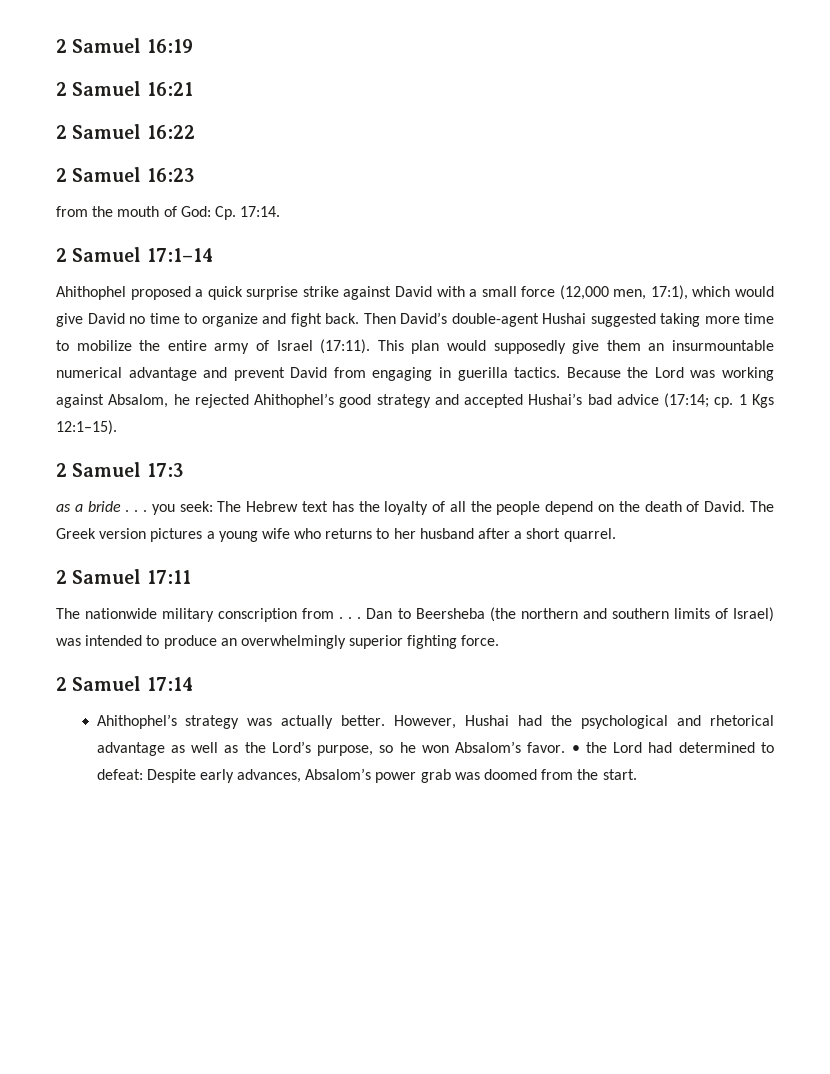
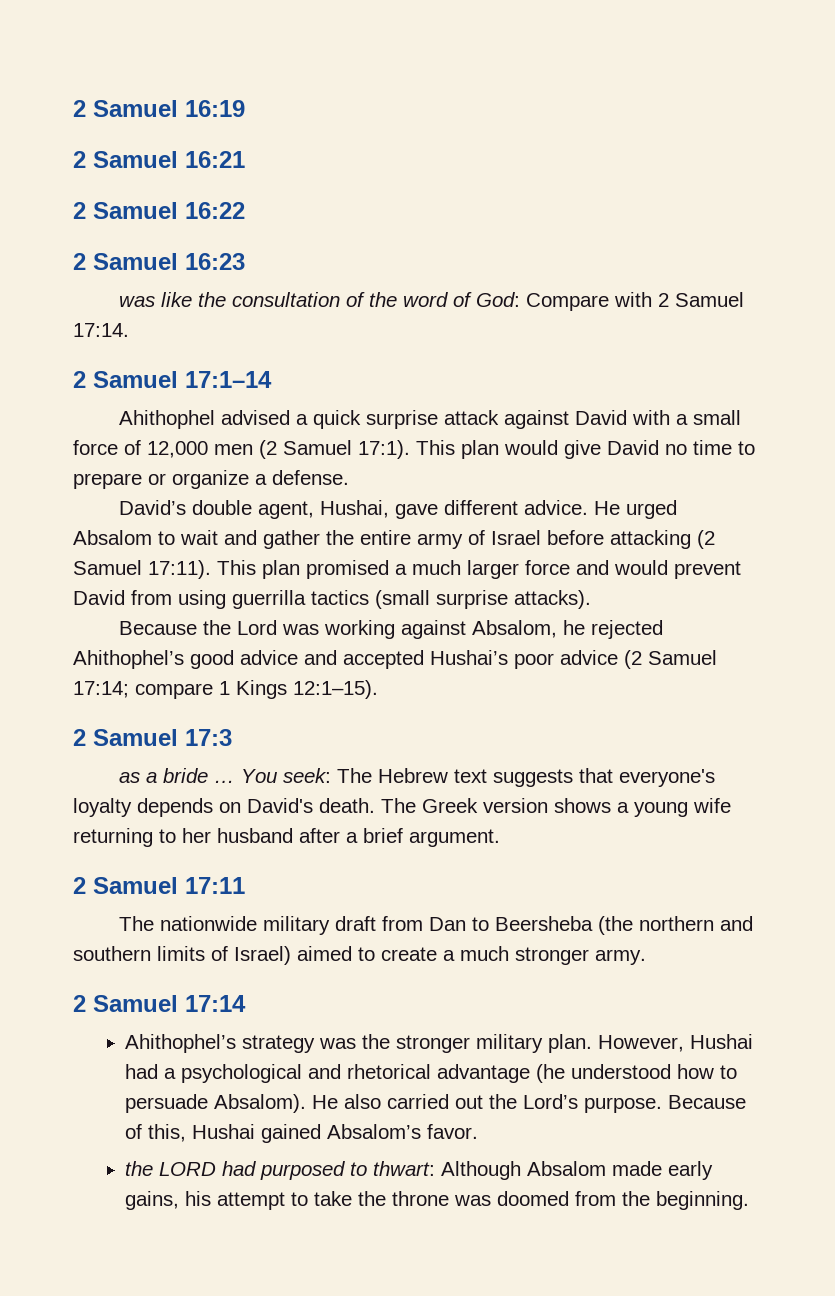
- from the mouth of God: Cp. 17:14.
+ was like the consultation of the word of God: Compare with 2 Samuel 17:14.
- Ahithophel proposed a quick surprise strike against David with a small force (12,000 men, 17:1), which would give David no time to organize and fight back. Then David’s double-agent Hushai suggested taking more time to mobilize the entire army of Israel (17:11). This plan would supposedly give them an insurmountable numerical advantage and prevent David from engaging in guerilla tactics. Because the Lord was working against Absalom, he rejected Ahithophel’s good strategy and accepted Hushai’s bad advice (17:14; cp. 1 Kgs 12:1–15).
+ Ahithophel advised a quick surprise attack against David with a small force of 12,000 men (2 Samuel 17:1). This plan would give David no time to prepare or organize a defense.
+ David’s double agent, Hushai, gave different advice. He urged Absalom to wait and gather the entire army of Israel before attacking (2 Samuel 17:11). This plan promised a much larger force and would prevent David from using guerrilla tactics (small surprise attacks).
+ Because the Lord was working against Absalom, he rejected Ahithophel’s good advice and accepted Hushai’s poor advice (2 Samuel 17:14; compare 1 Kings 12:1–15).
- as a bride . . . you seek: The Hebrew text has the loyalty of all the people depend on the death of David.
+ as a bride … You seek: The Hebrew text suggests that everyone's loyalty depends on David's death.
- The Greek version pictures a young wife who returns to her husband after a short quarrel.
+ The Greek version shows a young wife returning to her husband after a brief argument.
- The nationwide military conscription from . . . Dan to Beersheba (the northern and southern limits of Israel) was intended to produce an overwhelmingly superior fighting force.
+ The nationwide military draft from Dan to Beersheba (the northern and southern limits of Israel) aimed to create a much stronger army.
- Ahithophel’s strategy was actually better.
+ Ahithophel’s strategy was the stronger military plan.
- However, Hushai had the psychological and rhetorical advantage as well as the Lord’s purpose, so he won Absalom’s favor. • the Lord had determined to defeat: Despite early advances, Absalom’s power grab was doomed from the start.
+ However, Hushai had a psychological and rhetorical advantage (he understood how to persuade Absalom). He also carried out the Lord’s purpose. Because of this, Hushai gained Absalom’s favor.
+ the LORD had purposed to thwart: Although Absalom made early gains, his attempt to take the throne was doomed from the beginning.

